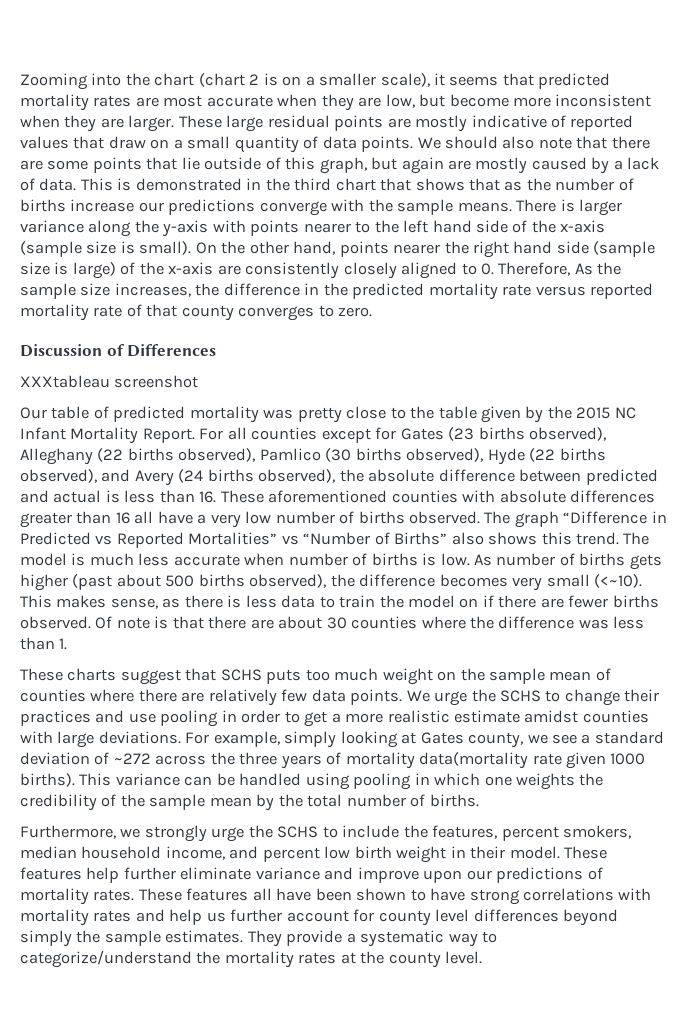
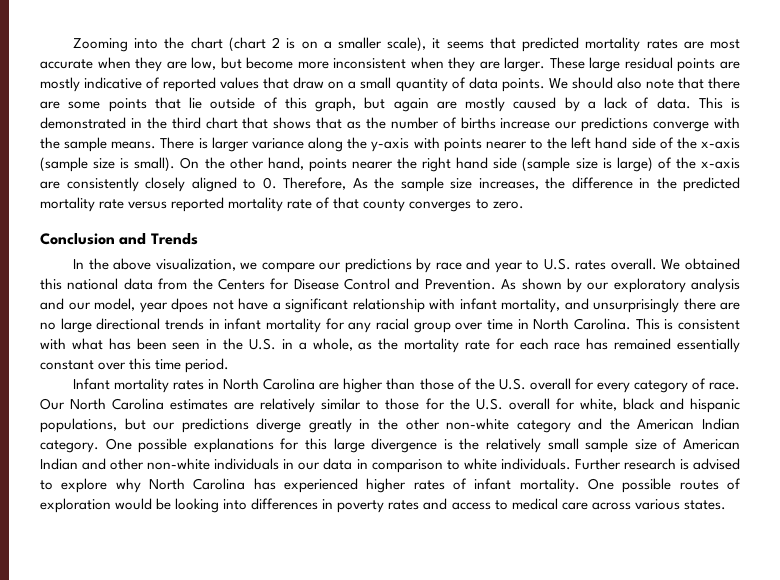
- Discussion of Differences
- XXXtableau screenshot
- Our table of predicted mortality was pretty close to the table given by the 2015 NC Infant Mortality Report. For all counties except for Gates (23 births observed), Alleghany (22 births observed), Pamlico (30 births observed), Hyde (22 births observed), and Avery (24 births observed), the absolute difference between predicted and actual is less than 16. These aforementioned counties with absolute differences greater than 16 all have a very low number of births observed. The graph “Difference in Predicted vs Reported Mortalities” vs “Number of Births” also shows this trend. The model is much less accurate when number of births is low. As number of births gets higher (past about 500 births observed), the difference becomes very small (<~10). This makes sense, as there is less data to train the model on if there are fewer births observed. Of note is that there are about 30 counties where the difference was less than 1.
- These charts suggest that SCHS puts too much weight on the sample mean of counties where there are relatively few data points. We urge the SCHS to change their practices and use pooling in order to get a more realistic estimate amidst counties with large deviations. For example, simply looking at Gates county, we see a standard deviation of ~272 across the three years of mortality data(mortality rate given 1000 births). This variance can be handled using pooling in which one weights the credibility of the sample mean by the total number of births.
- Furthermore, we strongly urge the SCHS to include the features, percent smokers, median household income, and percent low birth weight in their model. These features help further eliminate variance and improve upon our predictions of mortality rates. These features all have been shown to have strong correlations with mortality rates and help us further account for county level differences beyond simply the sample estimates. They provide a systematic way to categorize/understand the mortality rates at the county level.
+ Conclusion and Trends
+ In the above visualization, we compare our predictions by race and year to U.S. rates overall. We obtained this national data from the Centers for Disease Control and Prevention. As shown by our exploratory analysis and our model, year dpoes not have a significant relationship with infant mortality, and unsurprisingly there are no large directional trends in infant mortality for any racial group over time in North Carolina. This is consistent with what has been seen in the U.S. in a whole, as the mortality rate for each race has remained essentially constant over this time period.
+ Infant mortality rates in North Carolina are higher than those of the U.S. overall for every category of race. Our North Carolina estimates are relatively similar to those for the U.S. overall for white, black and hispanic populations, but our predictions diverge greatly in the other non-white category and the American Indian category. One possible explanations for this large divergence is the relatively small sample size of American Indian and other non-white individuals in our data in comparison to white individuals. Further research is advised to explore why North Carolina has experienced higher rates of infant mortality. One possible routes of exploration would be looking into differences in poverty rates and access to medical care across various states.

